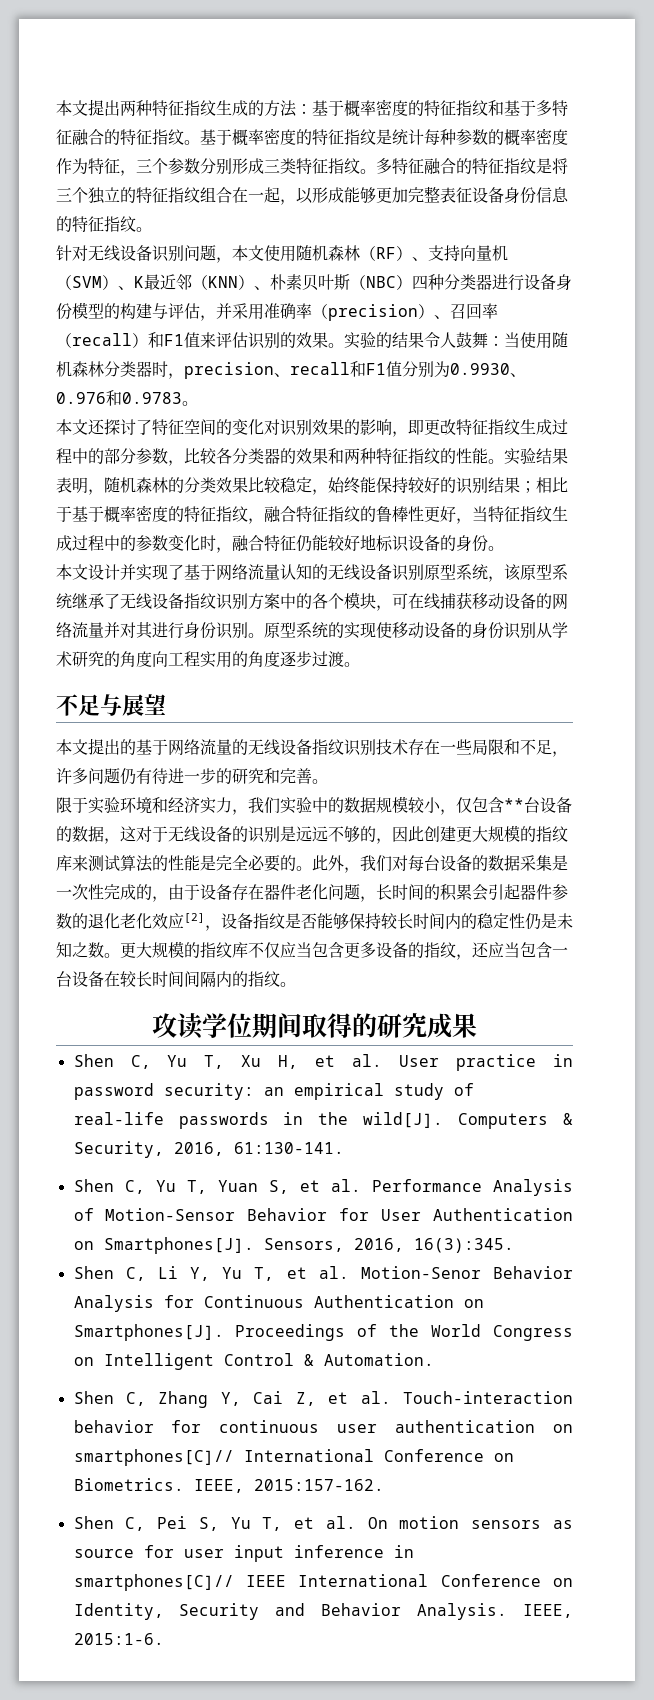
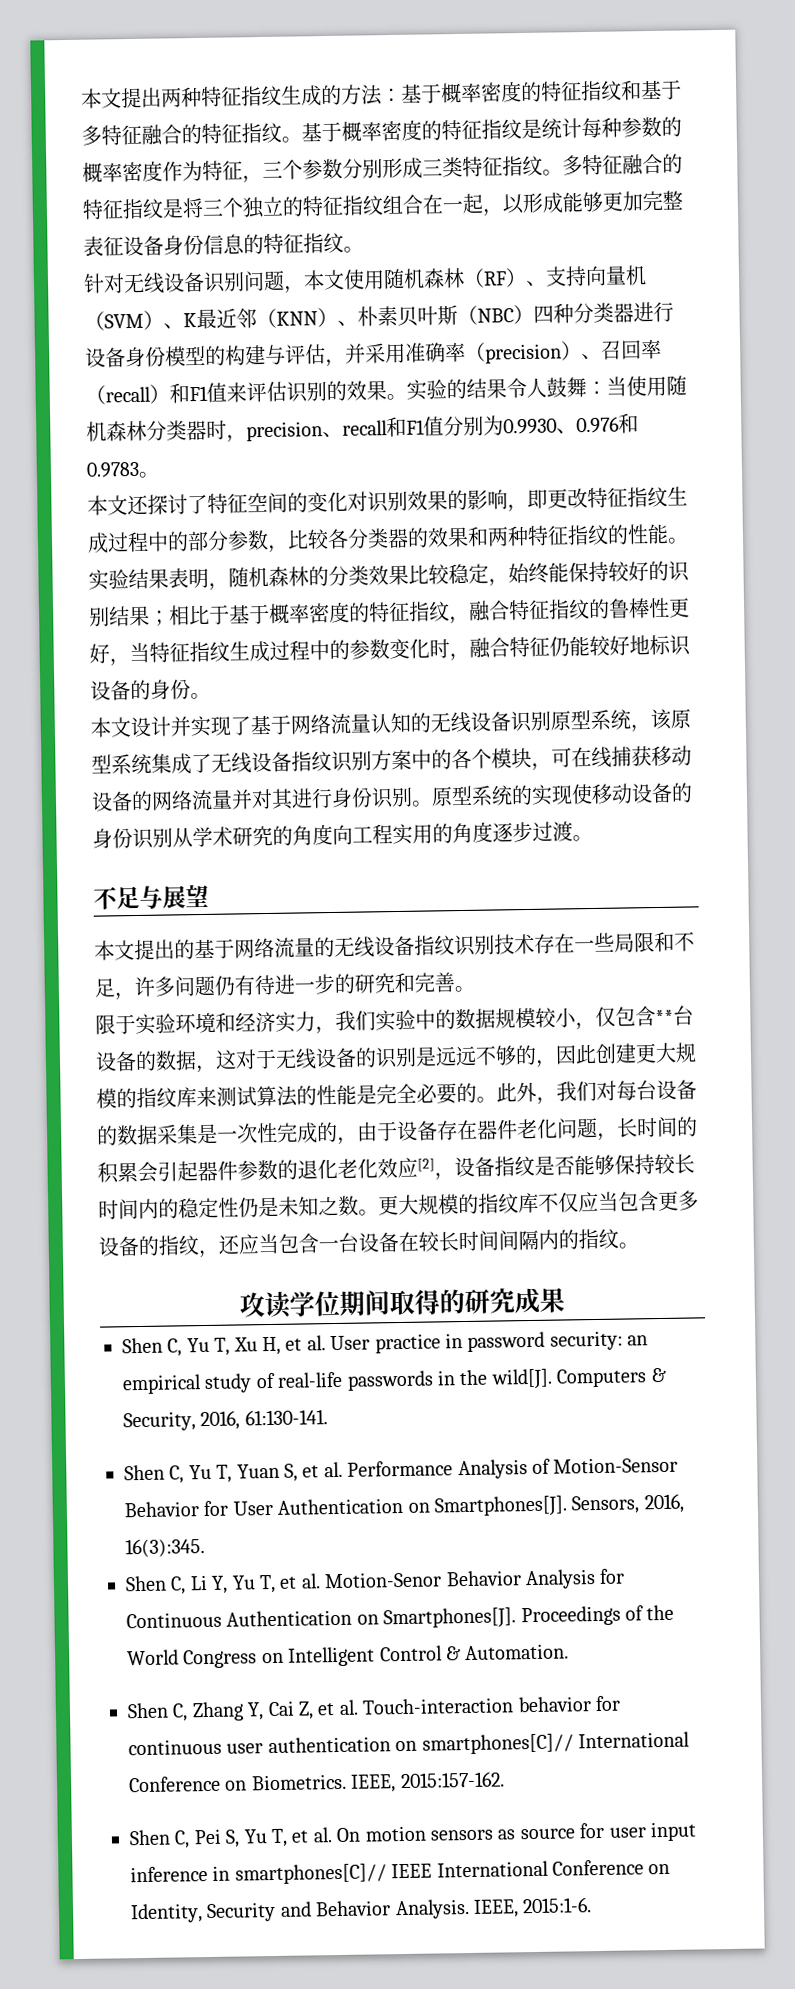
- 本文设计并实现了基于网络流量认知的无线设备识别原型系统，该原型系统继承了无线设备指纹识别方案中的各个模块，可在线捕获移动设备的网络流量并对其进行身份识别。
+ 本文设计并实现了基于网络流量认知的无线设备识别原型系统，该原型系统集成了无线设备指纹识别方案中的各个模块，可在线捕获移动设备的网络流量并对其进行身份识别。

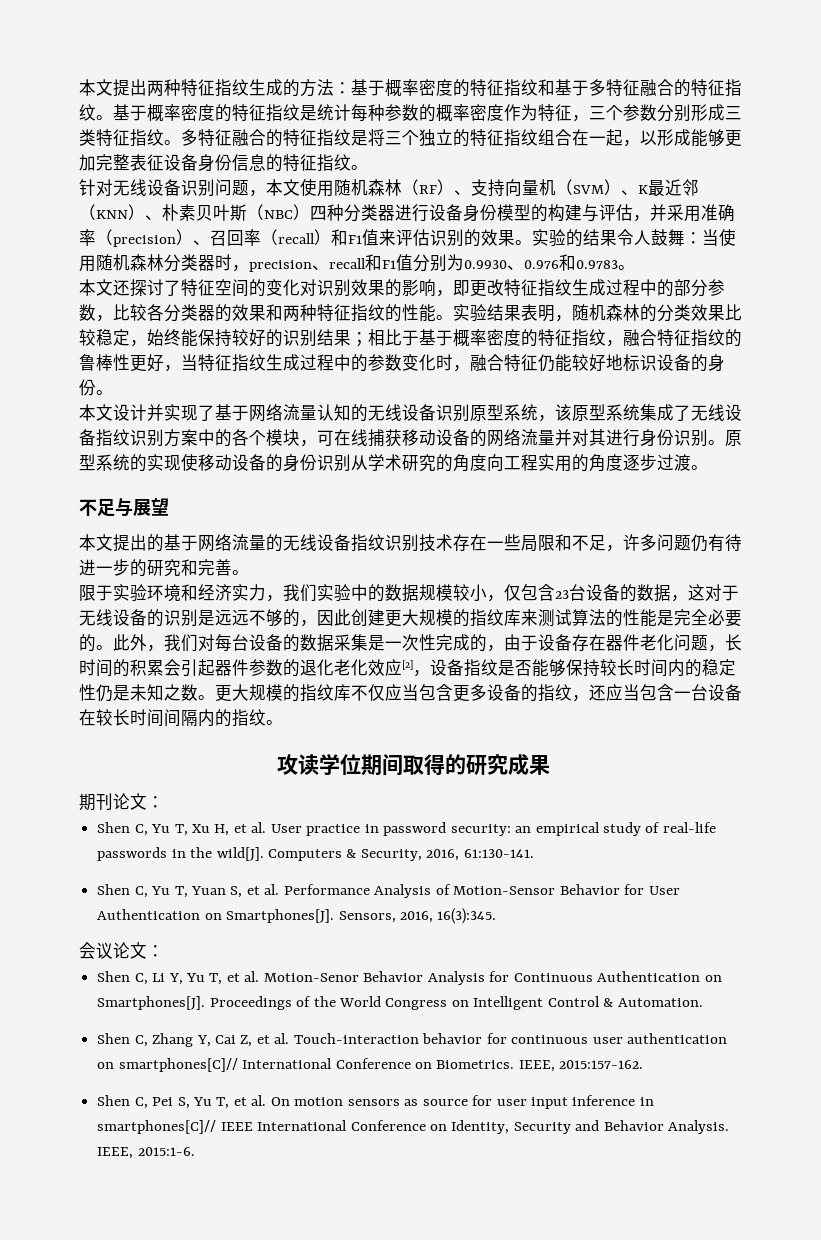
- 限于实验环境和经济实力，我们实验中的数据规模较小，仅包含**台设备的数据，这对于无线设备的识别是远远不够的，因此创建更大规模的指纹库来测试算法的性能是完全必要的。
+ 限于实验环境和经济实力，我们实验中的数据规模较小，仅包含23台设备的数据，这对于无线设备的识别是远远不够的，因此创建更大规模的指纹库来测试算法的性能是完全必要的。
+ 期刊论文：
+ 会议论文：

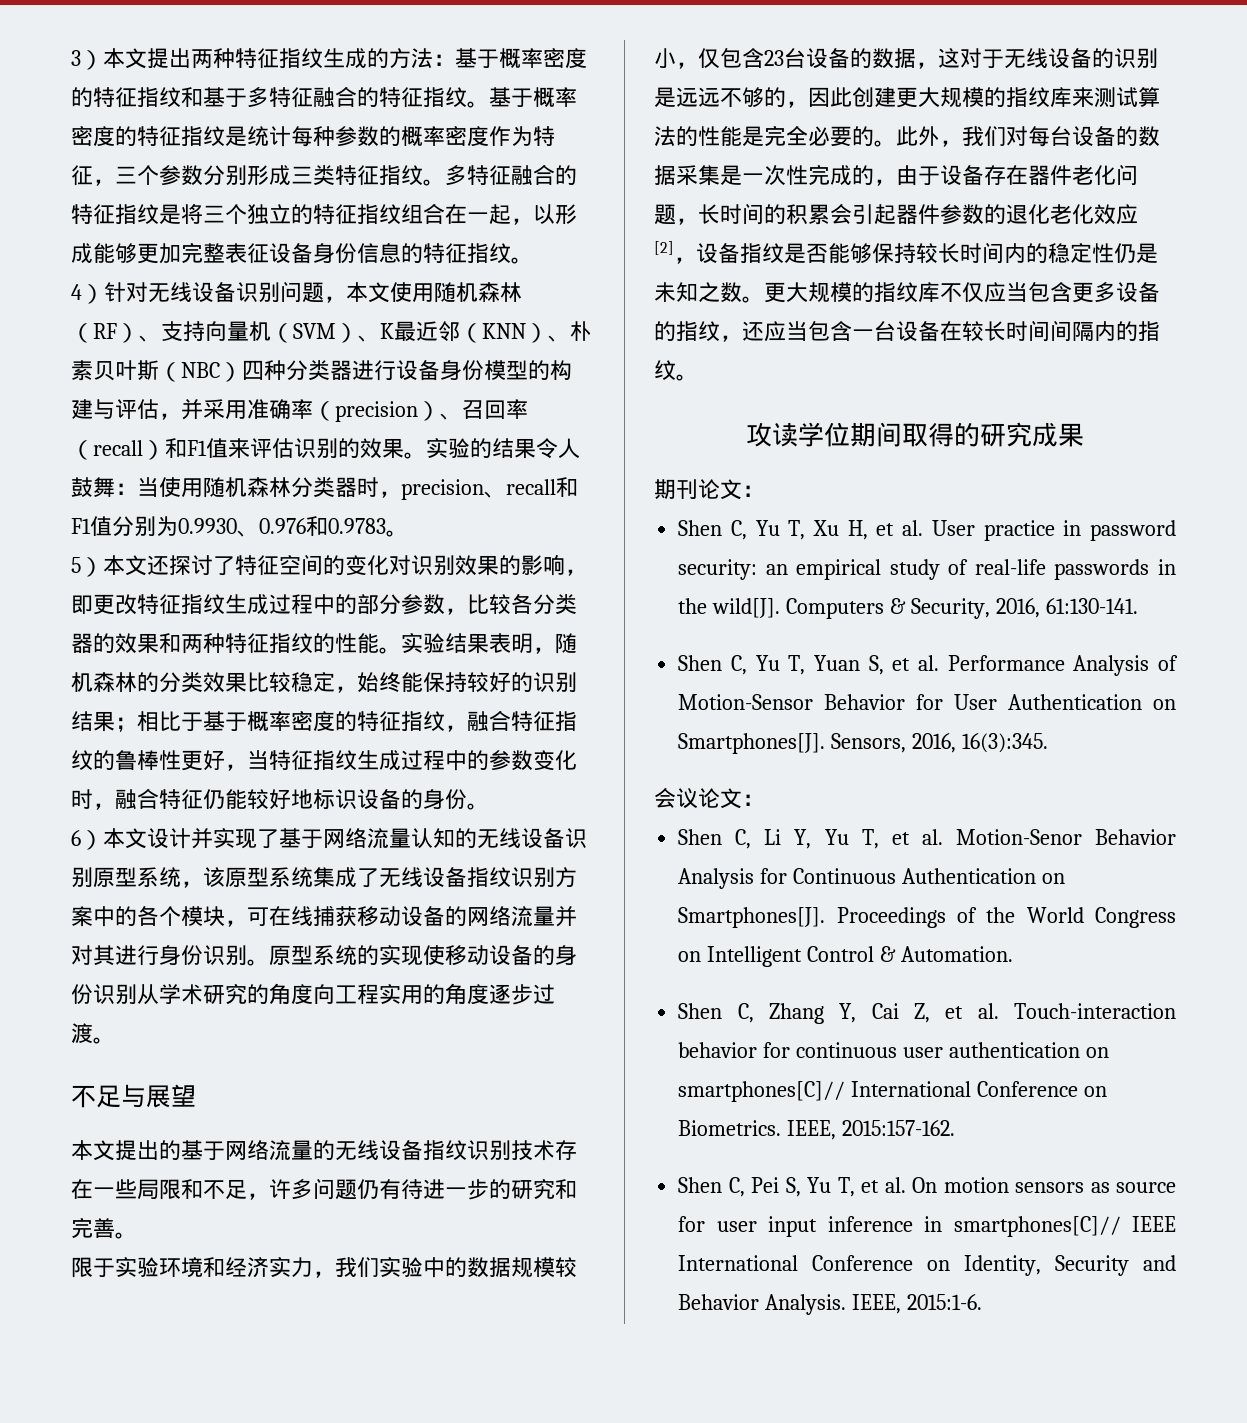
- 本文提出两种特征指纹生成的方法：基于概率密度的特征指纹和基于多特征融合的特征指纹。
+ 3）本文提出两种特征指纹生成的方法：基于概率密度的特征指纹和基于多特征融合的特征指纹。
- 针对无线设备识别问题，本文使用随机森林（RF）、支持向量机（SVM）、K最近邻（KNN）、朴素贝叶斯（NBC）四种分类器进行设备身份模型的构建与评估，并采用准确率（precision）、召回率（recall）和F1值来评估识别的效果。
+ 4）针对无线设备识别问题，本文使用随机森林（RF）、支持向量机（SVM）、K最近邻（KNN）、朴素贝叶斯（NBC）四种分类器进行设备身份模型的构建与评估，并采用准确率（precision）、召回率（recall）和F1值来评估识别的效果。
- 本文还探讨了特征空间的变化对识别效果的影响，即更改特征指纹生成过程中的部分参数，比较各分类器的效果和两种特征指纹的性能。
+ 5）本文还探讨了特征空间的变化对识别效果的影响，即更改特征指纹生成过程中的部分参数，比较各分类器的效果和两种特征指纹的性能。
- 本文设计并实现了基于网络流量认知的无线设备识别原型系统，该原型系统集成了无线设备指纹识别方案中的各个模块，可在线捕获移动设备的网络流量并对其进行身份识别。
+ 6）本文设计并实现了基于网络流量认知的无线设备识别原型系统，该原型系统集成了无线设备指纹识别方案中的各个模块，可在线捕获移动设备的网络流量并对其进行身份识别。

